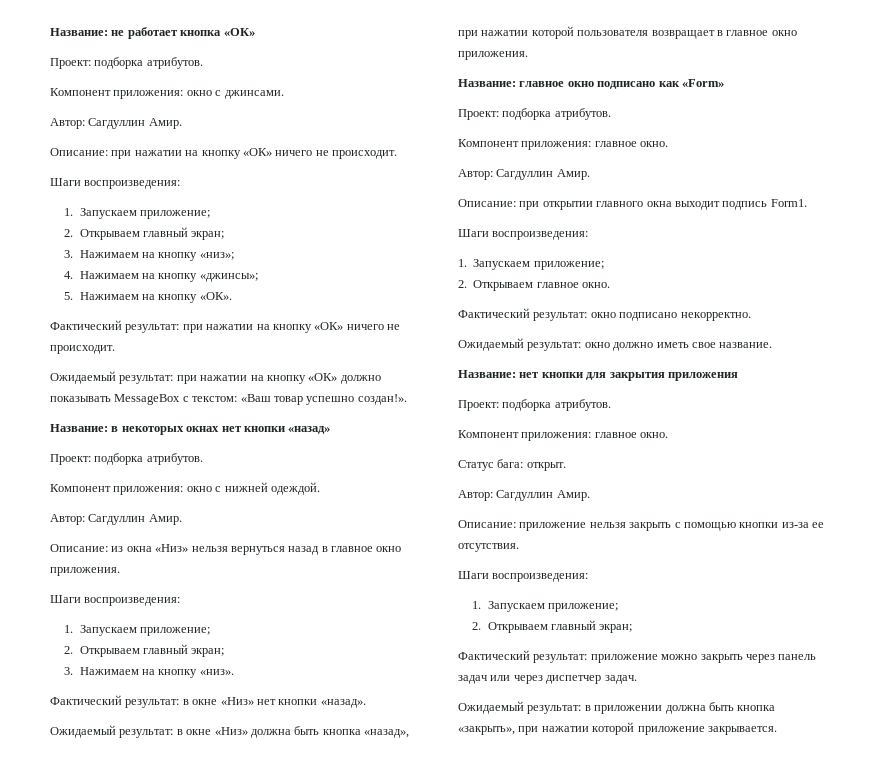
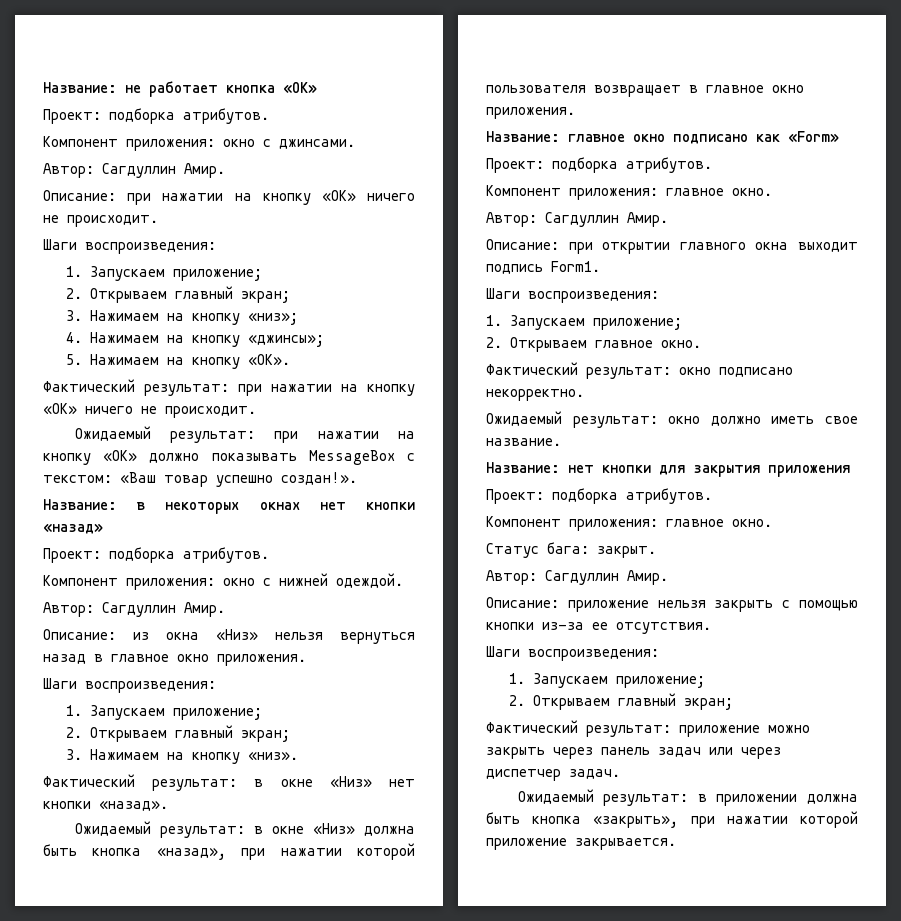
- Статус бага: открыт.
+ Статус бага: закрыт.

